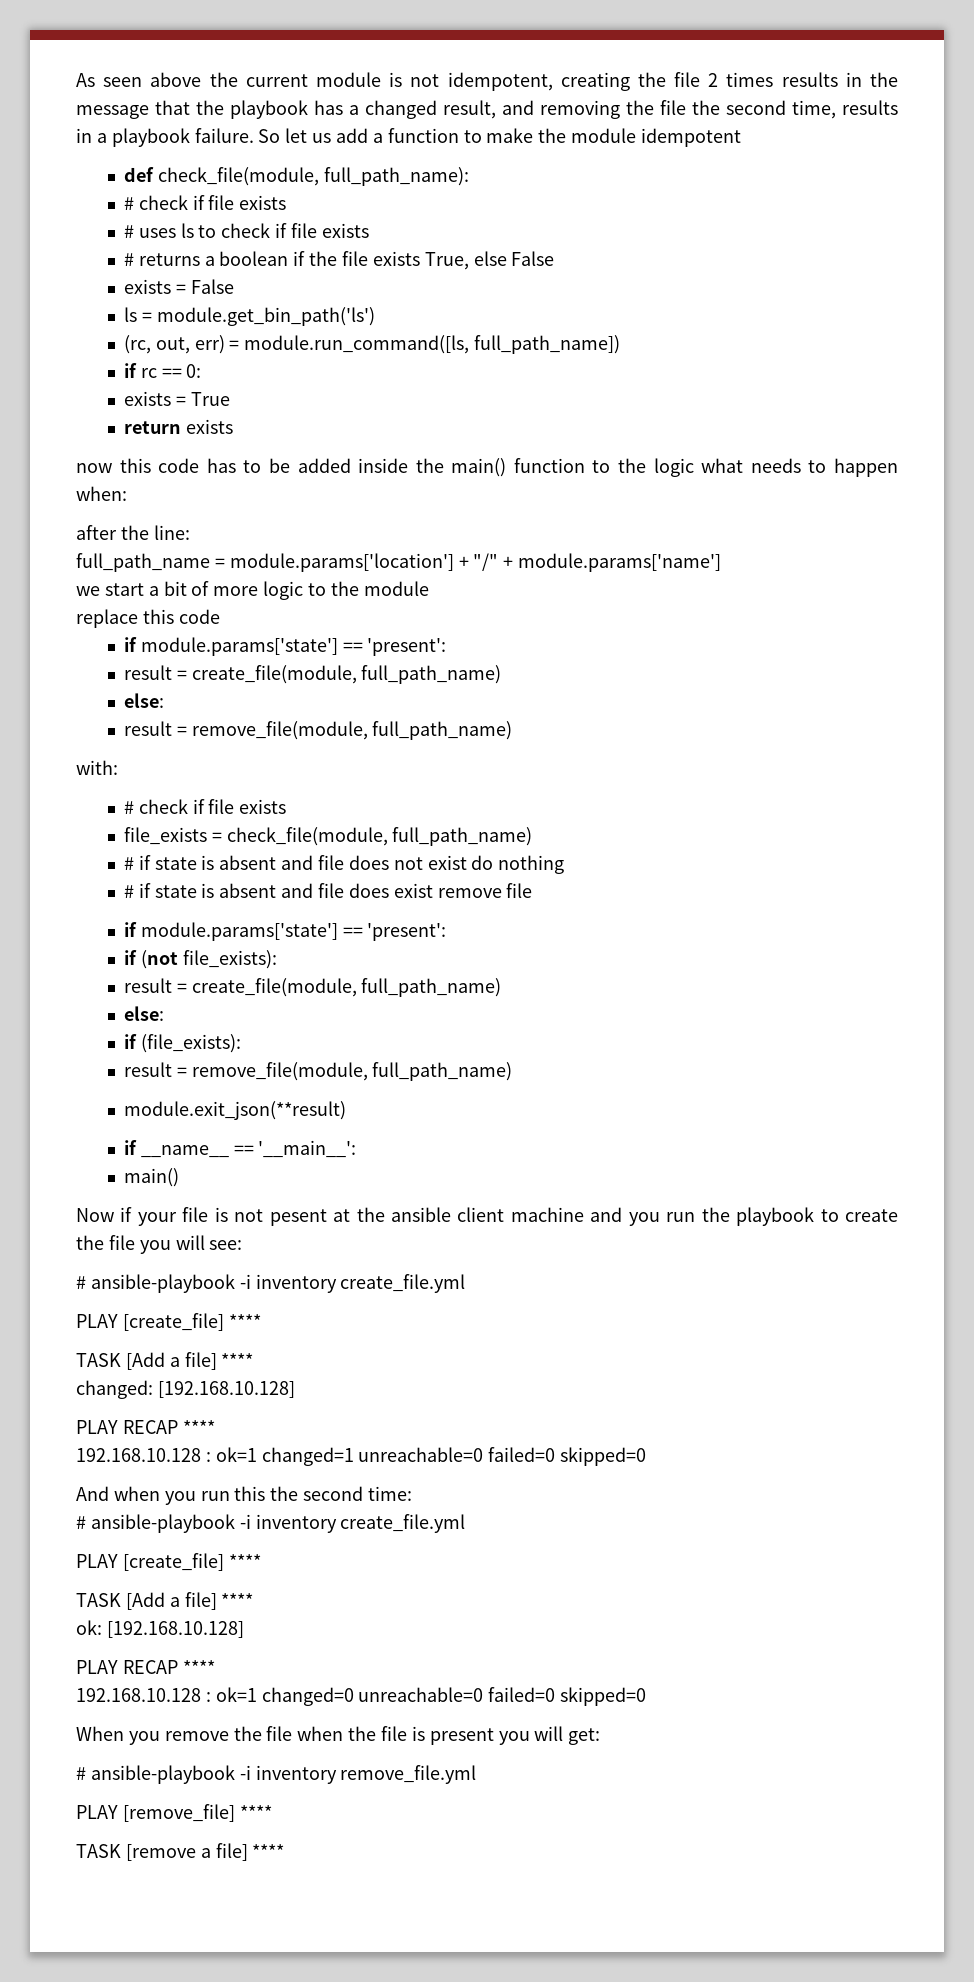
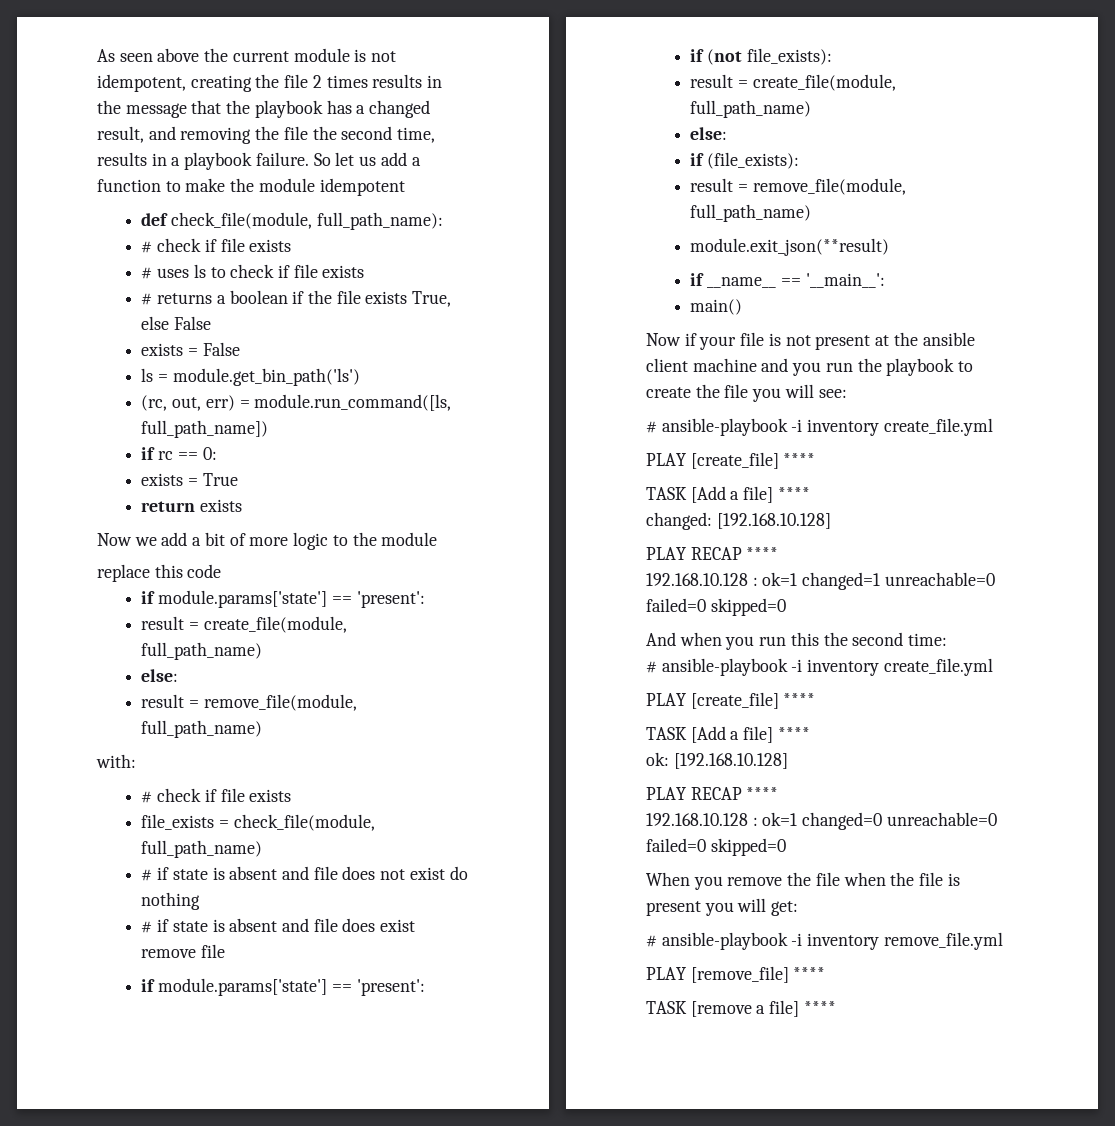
- now this code has to be added inside the main() function to the logic what needs to happen when:
- after the line:
- full_path_name = module.params['location'] + "/" + module.params['name']
- we start a bit of more logic to the module
+ Now we add a bit of more logic to the module
- Now if your file is not pesent at the ansible client machine and you run the playbook to create the file you will see:
+ Now if your file is not present at the ansible client machine and you run the playbook to create the file you will see:

